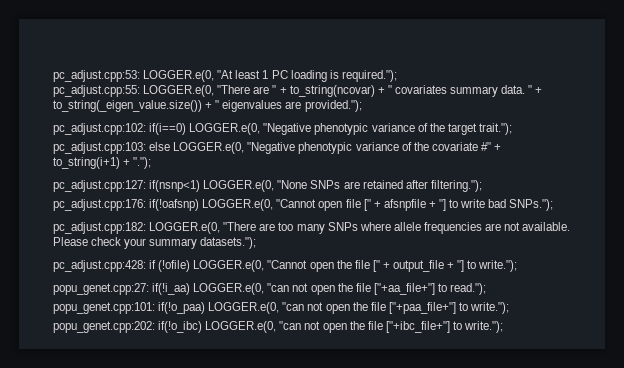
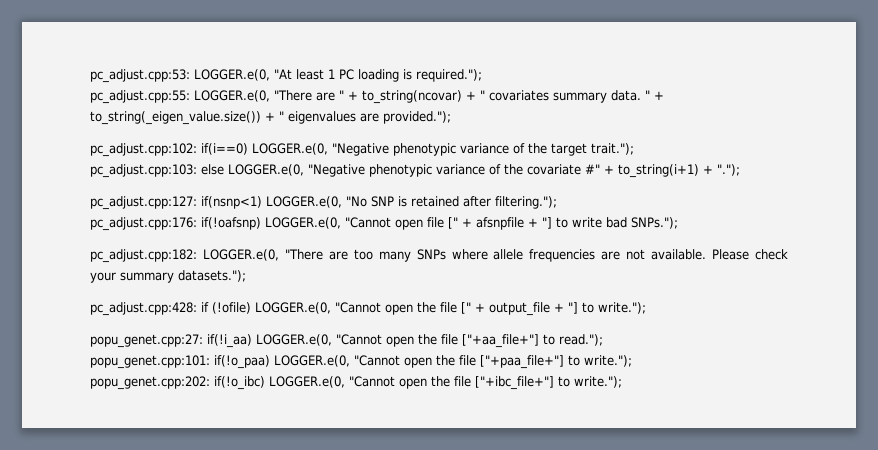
- pc_adjust.cpp:127: if(nsnp<1) LOGGER.e(0, "None SNPs are retained after filtering.");
+ pc_adjust.cpp:127: if(nsnp<1) LOGGER.e(0, "No SNP is retained after filtering.");
- popu_genet.cpp:27: if(!i_aa) LOGGER.e(0, "can not open the file ["+aa_file+"] to read.");
+ popu_genet.cpp:27: if(!i_aa) LOGGER.e(0, "Cannot open the file ["+aa_file+"] to read.");
- popu_genet.cpp:101: if(!o_paa) LOGGER.e(0, "can not open the file ["+paa_file+"] to write.");
+ popu_genet.cpp:101: if(!o_paa) LOGGER.e(0, "Cannot open the file ["+paa_file+"] to write.");
- popu_genet.cpp:202: if(!o_ibc) LOGGER.e(0, "can not open the file ["+ibc_file+"] to write.");
+ popu_genet.cpp:202: if(!o_ibc) LOGGER.e(0, "Cannot open the file ["+ibc_file+"] to write.");

